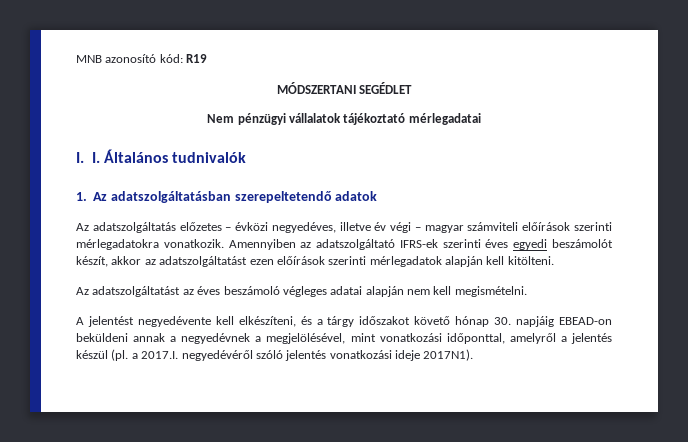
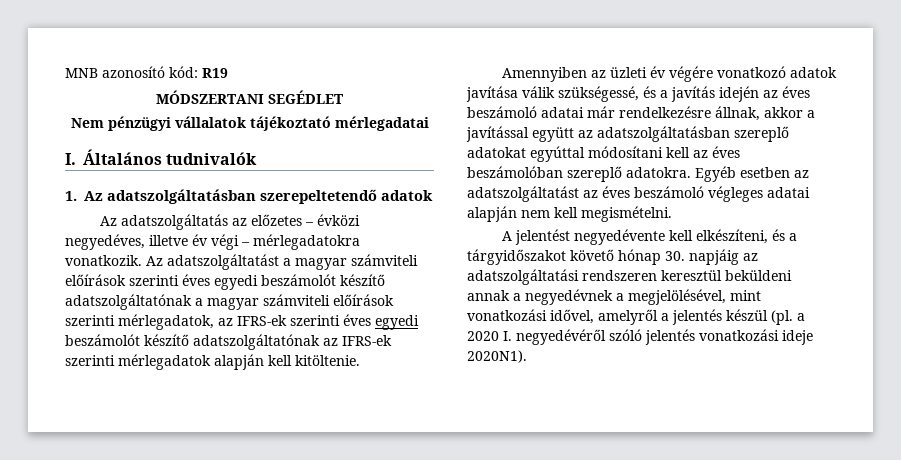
- I. I. Általános tudnivalók
+ I. Általános tudnivalók
- Az adatszolgáltatás előzetes – évközi negyedéves, illetve év végi – magyar számviteli előírások szerinti mérlegadatokra vonatkozik. Amennyiben az adatszolgáltató IFRS-ek szerinti éves egyedi beszámolót készít, akkor az adatszolgáltatást ezen előírások szerinti mérlegadatok alapján kell kitölteni.
- Az adatszolgáltatást az éves beszámoló végleges adatai alapján nem kell megismételni.
+ Az adatszolgáltatás az előzetes – évközi negyedéves, illetve év végi – mérlegadatokra vonatkozik. Az adatszolgáltatást a magyar számviteli előírások szerinti éves egyedi beszámolót készítő adatszolgáltatónak a magyar számviteli előírások szerinti mérlegadatok, az IFRS-ek szerinti éves egyedi beszámolót készítő adatszolgáltatónak az IFRS-ek szerinti mérlegadatok alapján kell kitöltenie.
+ Amennyiben az üzleti év végére vonatkozó adatok javítása válik szükségessé, és a javítás idején az éves beszámoló adatai már rendelkezésre állnak, akkor a javítással együtt az adatszolgáltatásban szereplő adatokat egyúttal módosítani kell az éves beszámolóban szereplő adatokra. Egyéb esetben az adatszolgáltatást az éves beszámoló végleges adatai alapján nem kell megismételni.
- A jelentést negyedévente kell elkészíteni, és a tárgy időszakot követő hónap 30. napjáig EBEAD-on beküldeni annak a negyedévnek a megjelölésével, mint vonatkozási időponttal, amelyről a jelentés készül (pl. a 2017.I. negyedévéről szóló jelentés vonatkozási ideje 2017N1).
+ A jelentést negyedévente kell elkészíteni, és a tárgyidőszakot követő hónap 30. napjáig az adatszolgáltatási rendszeren keresztül beküldeni annak a negyedévnek a megjelölésével, mint vonatkozási idővel, amelyről a jelentés készül (pl. a 2020 I. negyedévéről szóló jelentés vonatkozási ideje 2020N1).

